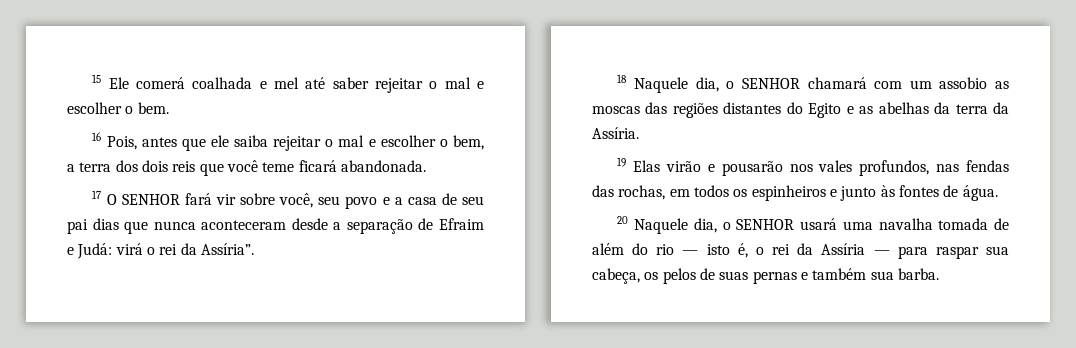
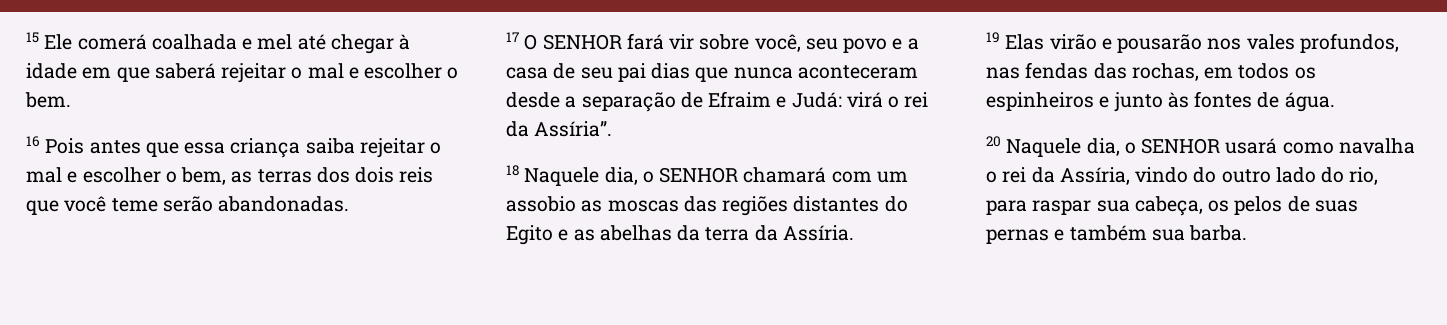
- 15 Ele comerá coalhada e mel até saber rejeitar o mal e escolher o bem.
+ 15 Ele comerá coalhada e mel até chegar à idade em que saberá rejeitar o mal e escolher o bem.
- 16 Pois, antes que ele saiba rejeitar o mal e escolher o bem, a terra dos dois reis que você teme ficará abandonada.
+ 16 Pois antes que essa criança saiba rejeitar o mal e escolher o bem, as terras dos dois reis que você teme serão abandonadas.
- 20 Naquele dia, o SENHOR usará uma navalha tomada de além do rio — isto é, o rei da Assíria — para raspar sua cabeça, os pelos de suas pernas e também sua barba.
+ 20 Naquele dia, o SENHOR usará como navalha o rei da Assíria, vindo do outro lado do rio, para raspar sua cabeça, os pelos de suas pernas e também sua barba.

